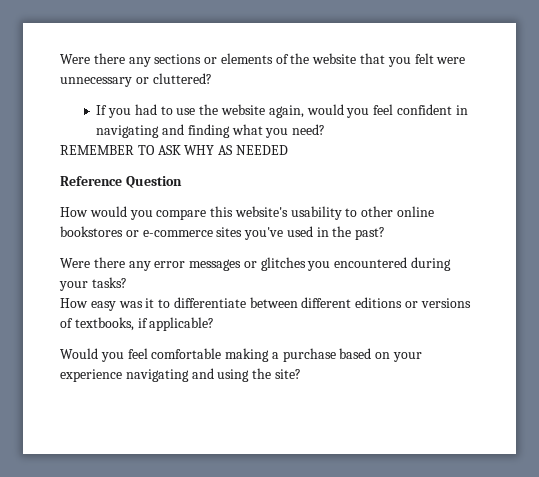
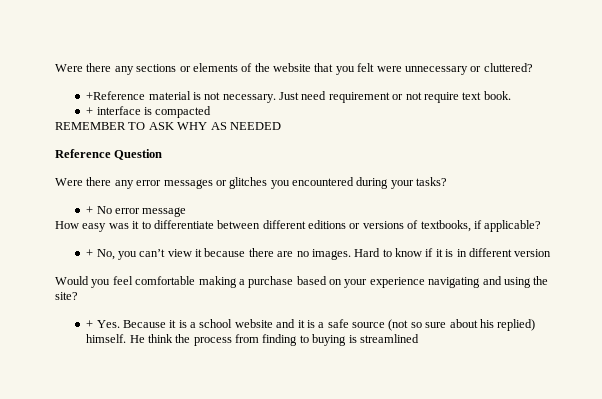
- If you had to use the website again, would you feel confident in navigating and finding what you need?
+ +Reference material is not necessary. Just need requirement or not require text book.
+ + interface is compacted
- How would you compare this website's usability to other online bookstores or e-commerce sites you've used in the past?
+ + No error message
+ + No, you can’t view it because there are no images. Hard to know if it is in different version
+ + Yes. Because it is a school website and it is a safe source (not so sure about his replied) himself. He think the process from finding to buying is streamlined

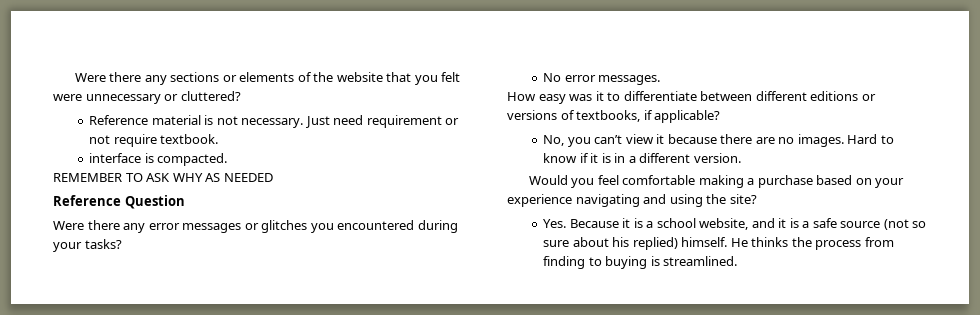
- +Reference material is not necessary.
+ Reference material is not necessary.
- Just need requirement or not require text book.
- + interface is compacted
+ Just need requirement or not require textbook.
+ interface is compacted.
- + No error message
+ No error messages.
- + No, you can’t view it because there are no images.
+ No, you can’t view it because there are no images.
- Hard to know if it is in different version
+ Hard to know if it is in a different version.
- + Yes. Because it is a school website and it is a safe source (not so sure about his replied) himself.
+ Yes. Because it is a school website, and it is a safe source (not so sure about his replied) himself.
- He think the process from finding to buying is streamlined
+ He thinks the process from finding to buying is streamlined.

